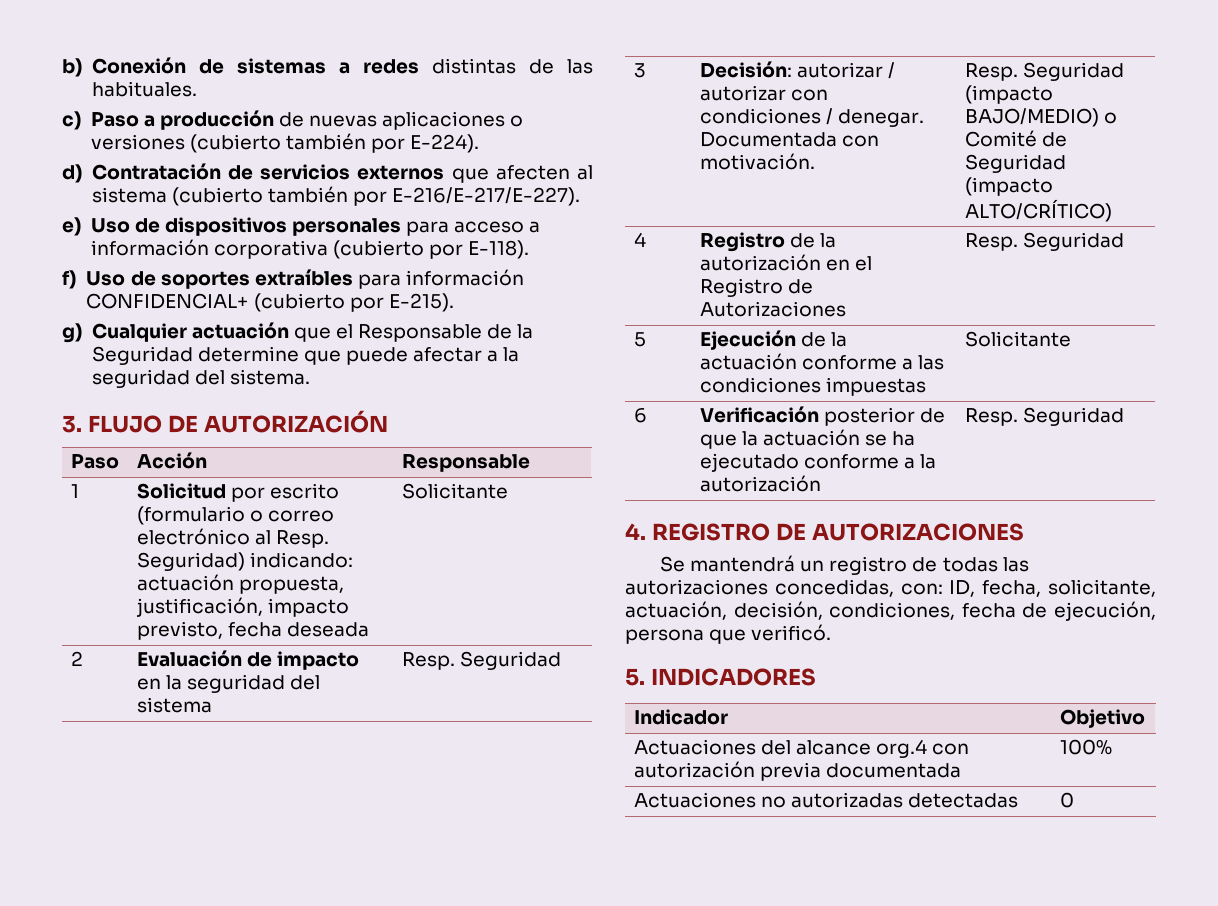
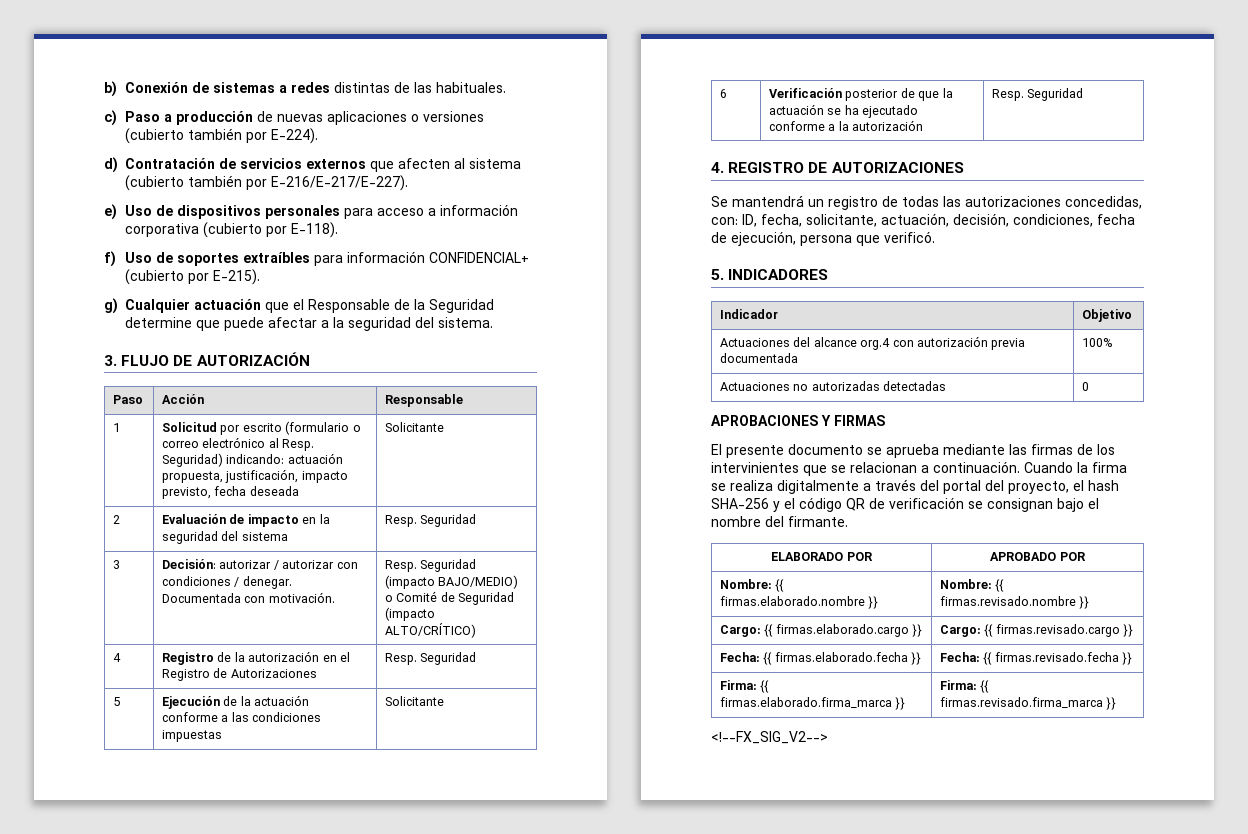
+ APROBACIONES Y FIRMAS
+ El presente documento se aprueba mediante las firmas de los intervinientes que se relacionan a continuación. Cuando la firma se realiza digitalmente a través del portal del proyecto, el hash SHA-256 y el código QR de verificación se consignan bajo el nombre del firmante.
+ ELABORADO POR | APROBADO POR
+ Nombre: {{ firmas.elaborado.nombre }} | Nombre: {{ firmas.revisado.nombre }}
+ Cargo: {{ firmas.elaborado.cargo }} | Cargo: {{ firmas.revisado.cargo }}
+ Fecha: {{ firmas.elaborado.fecha }} | Fecha: {{ firmas.revisado.fecha }}
+ Firma: {{ firmas.elaborado.firma_marca }} | Firma: {{ firmas.revisado.firma_marca }}
+ <!--FX_SIG_V2-->

